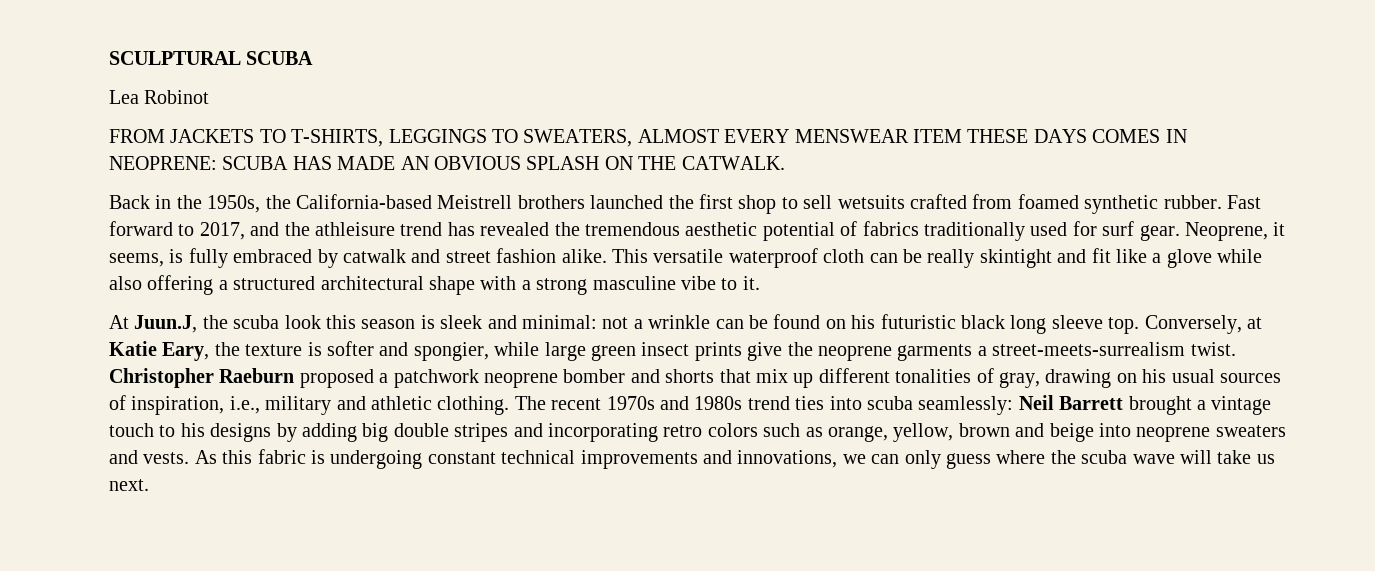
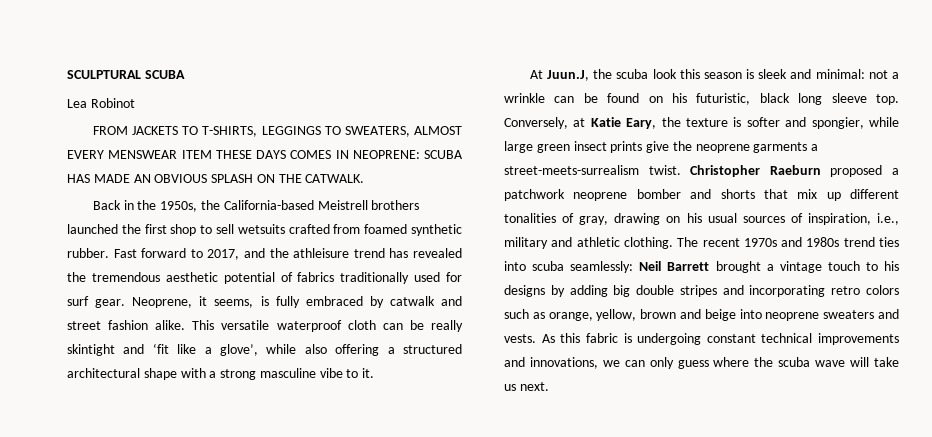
- This versatile waterproof cloth can be really skintight and fit like a glove while also offering a structured architectural shape with a strong masculine vibe to it.
+ This versatile waterproof cloth can be really skintight and ‘fit like a glove’, while also offering a structured architectural shape with a strong masculine vibe to it.
- At Juun.J, the scuba look this season is sleek and minimal: not a wrinkle can be found on his futuristic black long sleeve top.
+ At Juun.J, the scuba look this season is sleek and minimal: not a wrinkle can be found on his futuristic, black long sleeve top.

